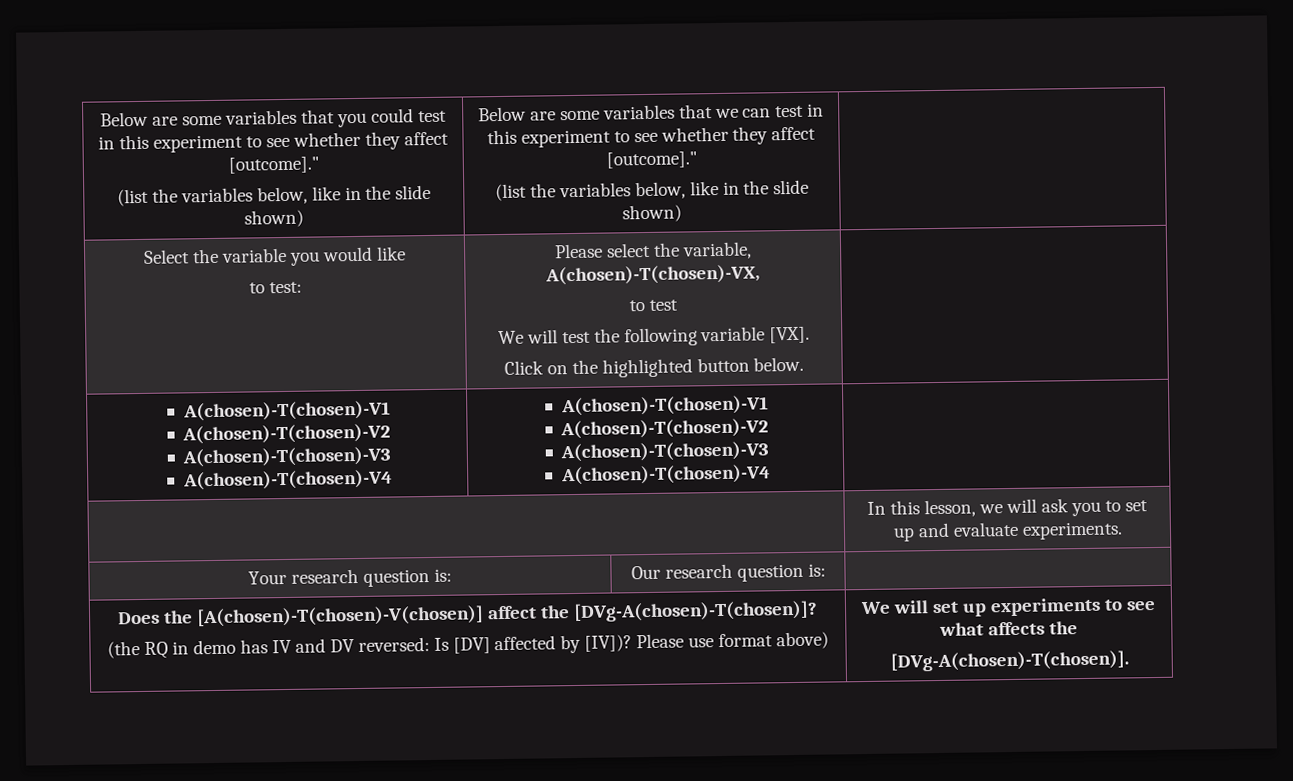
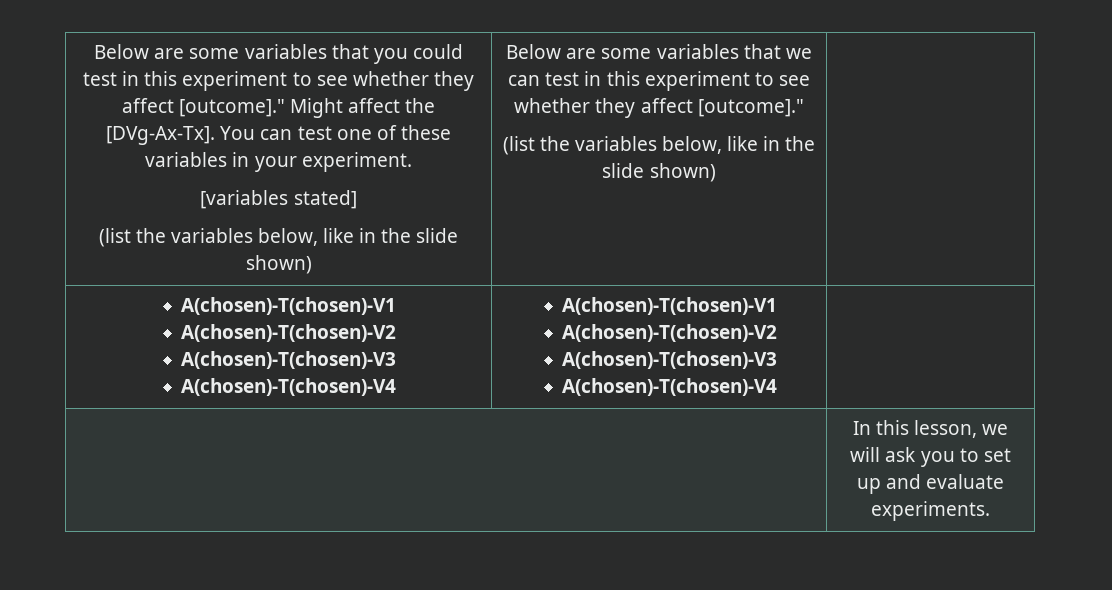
+ Might affect the [DVg-Ax-Tx]. You can test one of these variables in your experiment.
+ [variables stated]
- Select the variable you would like
- to test: | Please select the variable, A(chosen)-T(chosen)-VX,
- to test
- We will test the following variable [VX].
- Click on the highlighted button below. |
- Your research question is: | Our research question is: |
- Does the [A(chosen)-T(chosen)-V(chosen)] affect the [DVg-A(chosen)-T(chosen)]?
- (the RQ in demo has IV and DV reversed: Is [DV] affected by [IV])? Please use format above) | We will set up experiments to see what affects the
- [DVg-A(chosen)-T(chosen)].

